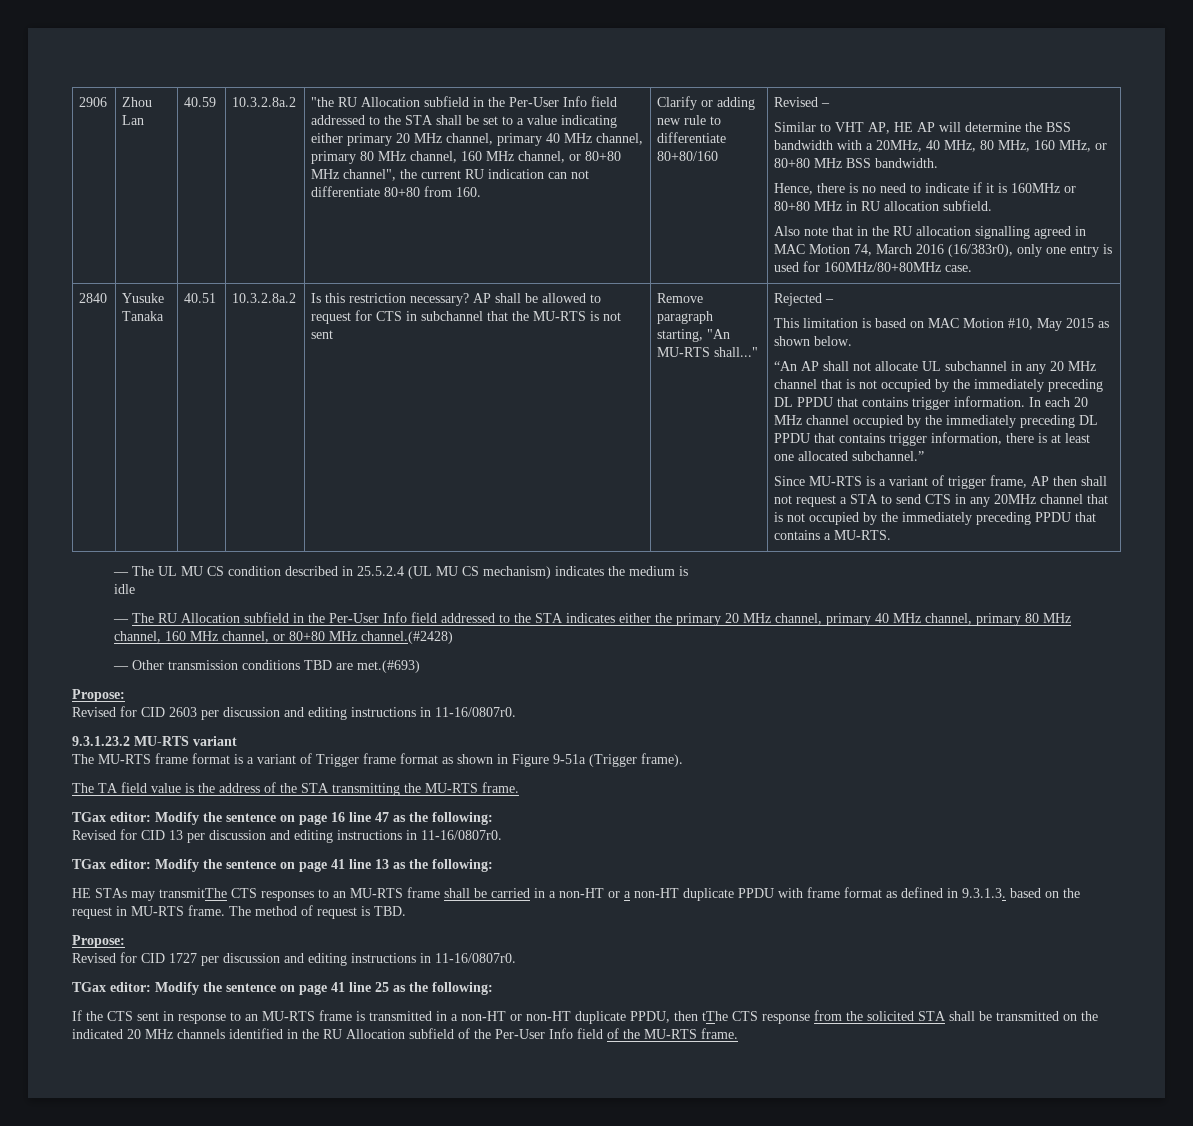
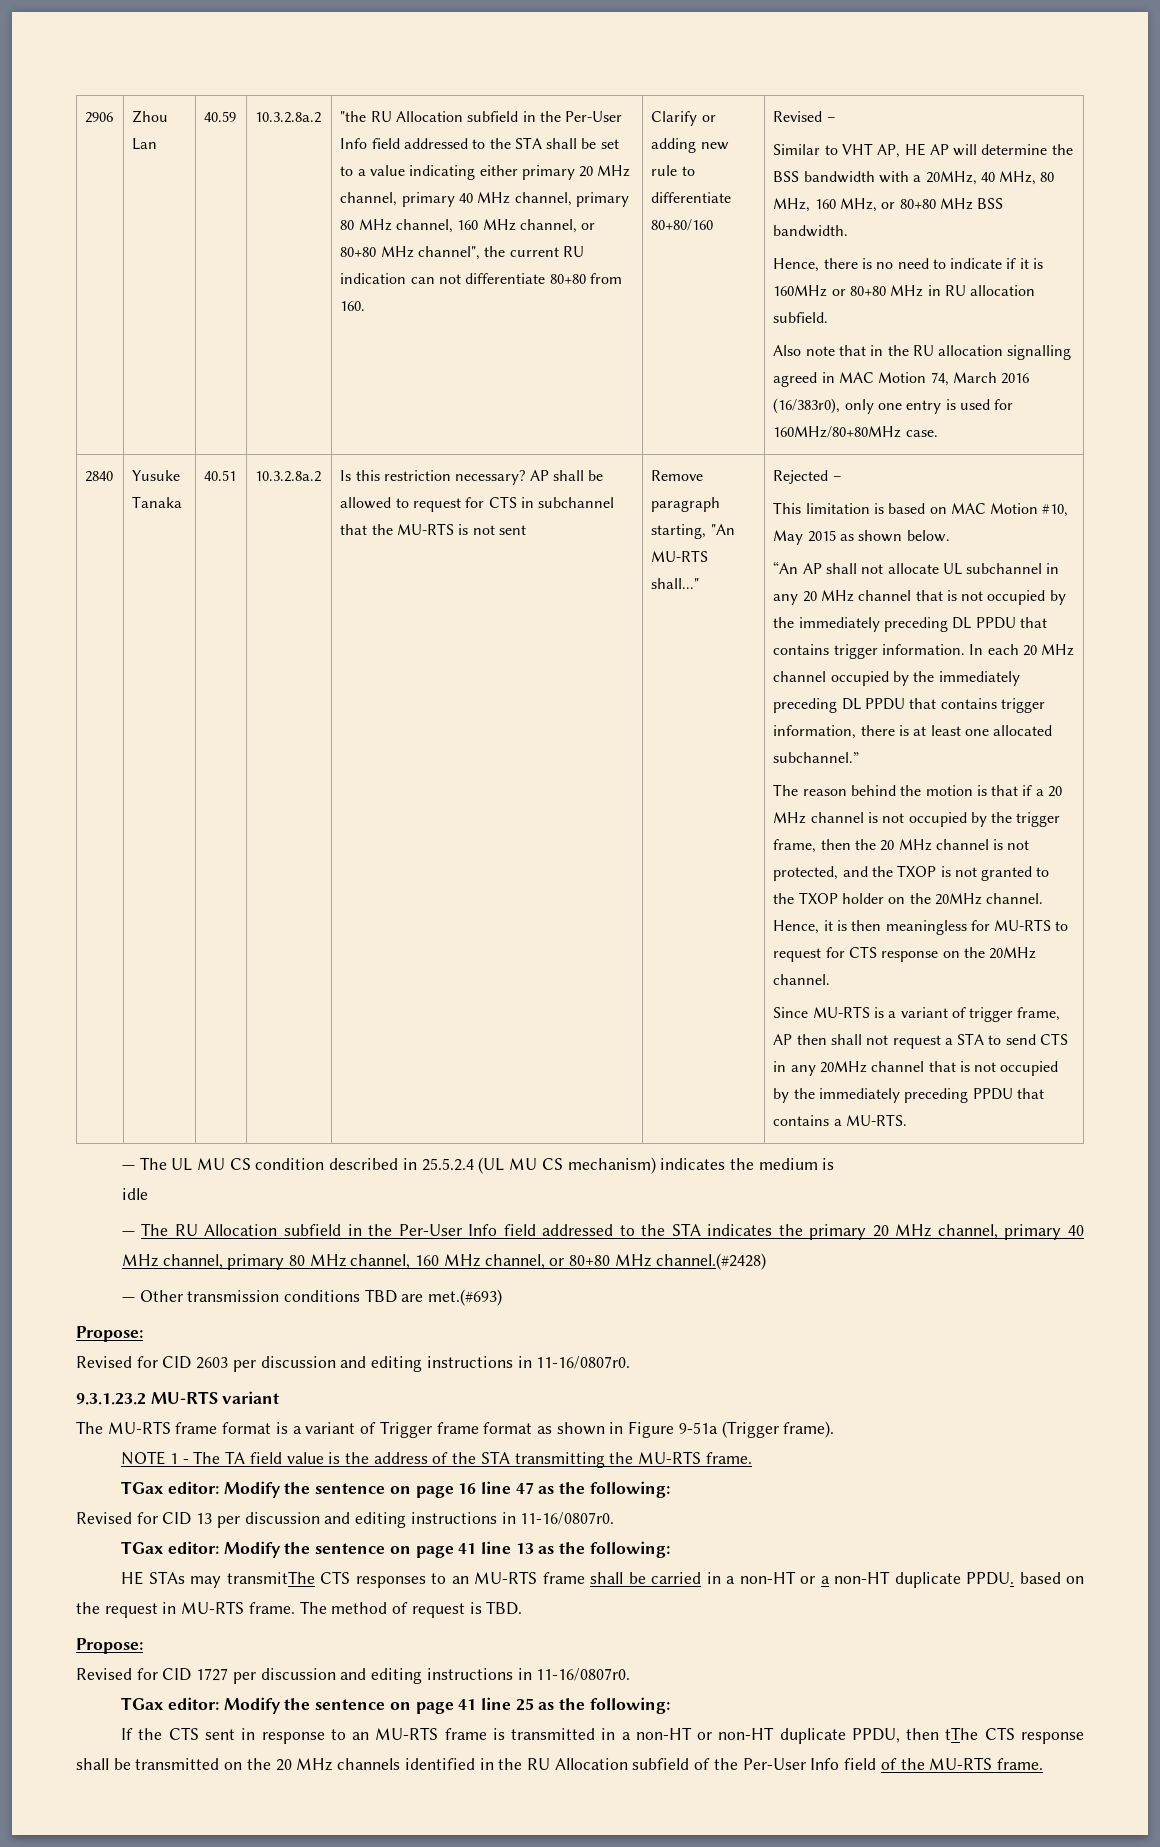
+ The reason behind the motion is that if a 20 MHz channel is not occupied by the trigger frame, then the 20 MHz channel is not protected, and the TXOP is not granted to the TXOP holder on the 20MHz channel. Hence, it is then meaningless for MU-RTS to request for CTS response on the 20MHz channel.
- — The RU Allocation subfield in the Per-User Info field addressed to the STA indicates either the primary 20 MHz channel, primary 40 MHz channel, primary 80 MHz channel, 160 MHz channel, or 80+80 MHz channel.(#2428)
+ — The RU Allocation subfield in the Per-User Info field addressed to the STA indicates the primary 20 MHz channel, primary 40 MHz channel, primary 80 MHz channel, 160 MHz channel, or 80+80 MHz channel.(#2428)
- The TA field value is the address of the STA transmitting the MU-RTS frame.
+ NOTE 1 - The TA field value is the address of the STA transmitting the MU-RTS frame.
- HE STAs may transmitThe CTS responses to an MU-RTS frame shall be carried in a non-HT or a non-HT duplicate PPDU with frame format as defined in 9.3.1.3. based on the request in MU-RTS frame.
+ HE STAs may transmitThe CTS responses to an MU-RTS frame shall be carried in a non-HT or a non-HT duplicate PPDU. based on the request in MU-RTS frame.
- If the CTS sent in response to an MU-RTS frame is transmitted in a non-HT or non-HT duplicate PPDU, then tThe CTS response from the solicited STA shall be transmitted on the indicated 20 MHz channels identified in the RU Allocation subfield of the Per-User Info field of the MU-RTS frame.
+ If the CTS sent in response to an MU-RTS frame is transmitted in a non-HT or non-HT duplicate PPDU, then tThe CTS response shall be transmitted on the 20 MHz channels identified in the RU Allocation subfield of the Per-User Info field of the MU-RTS frame.

